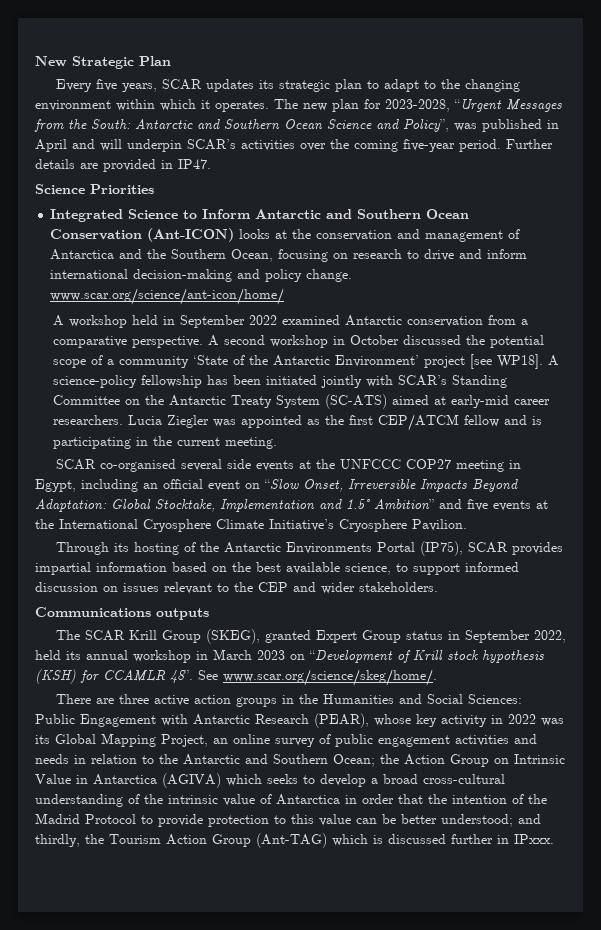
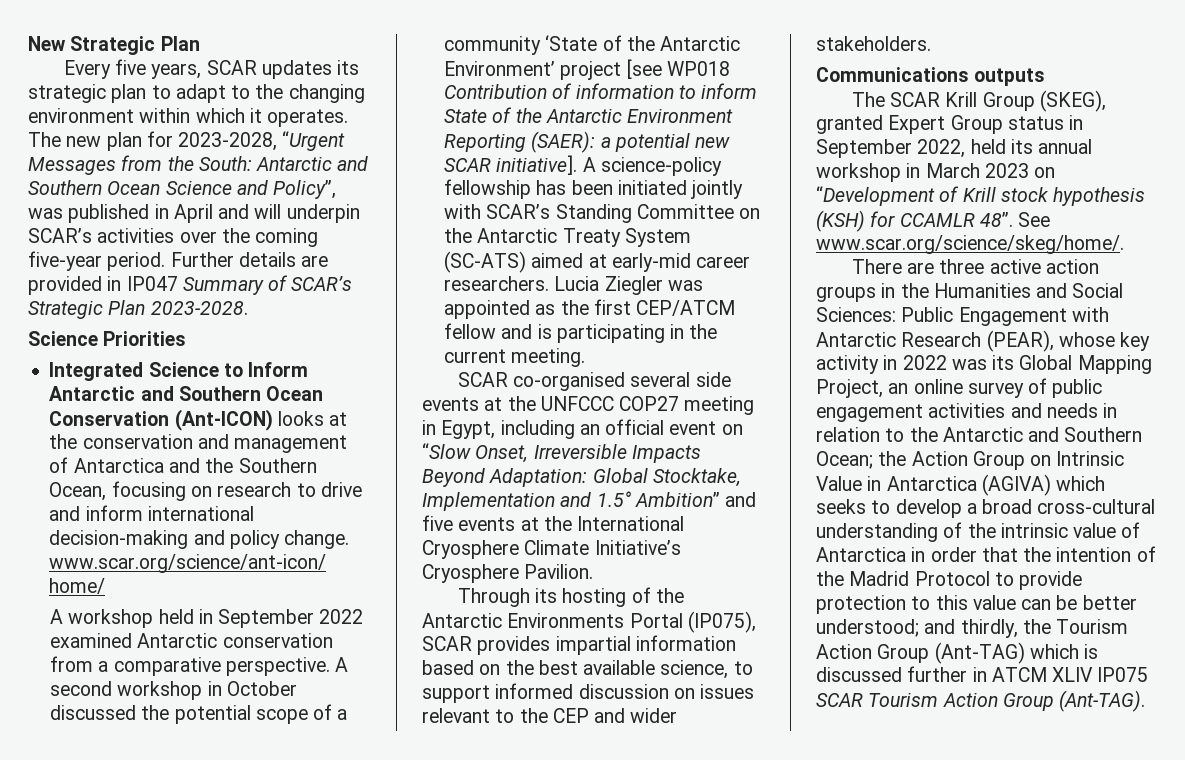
- Further details are provided in IP47.
+ Further details are provided in IP047 Summary of SCAR’s Strategic Plan 2023-2028.
- A second workshop in October discussed the potential scope of a community ‘State of the Antarctic Environment’ project [see WP18].
+ A second workshop in October discussed the potential scope of a community ‘State of the Antarctic Environment’ project [see WP018 Contribution of information to inform State of the Antarctic Environment Reporting (SAER): a potential new SCAR initiative].
- Through its hosting of the Antarctic Environments Portal (IP75), SCAR provides impartial information based on the best available science, to support informed discussion on issues relevant to the CEP and wider stakeholders.
+ Through its hosting of the Antarctic Environments Portal (IP075), SCAR provides impartial information based on the best available science, to support informed discussion on issues relevant to the CEP and wider stakeholders.
- and thirdly, the Tourism Action Group (Ant-TAG) which is discussed further in IPxxx.
+ and thirdly, the Tourism Action Group (Ant-TAG) which is discussed further in ATCM XLIV IP075 SCAR Tourism Action Group (Ant-TAG).

